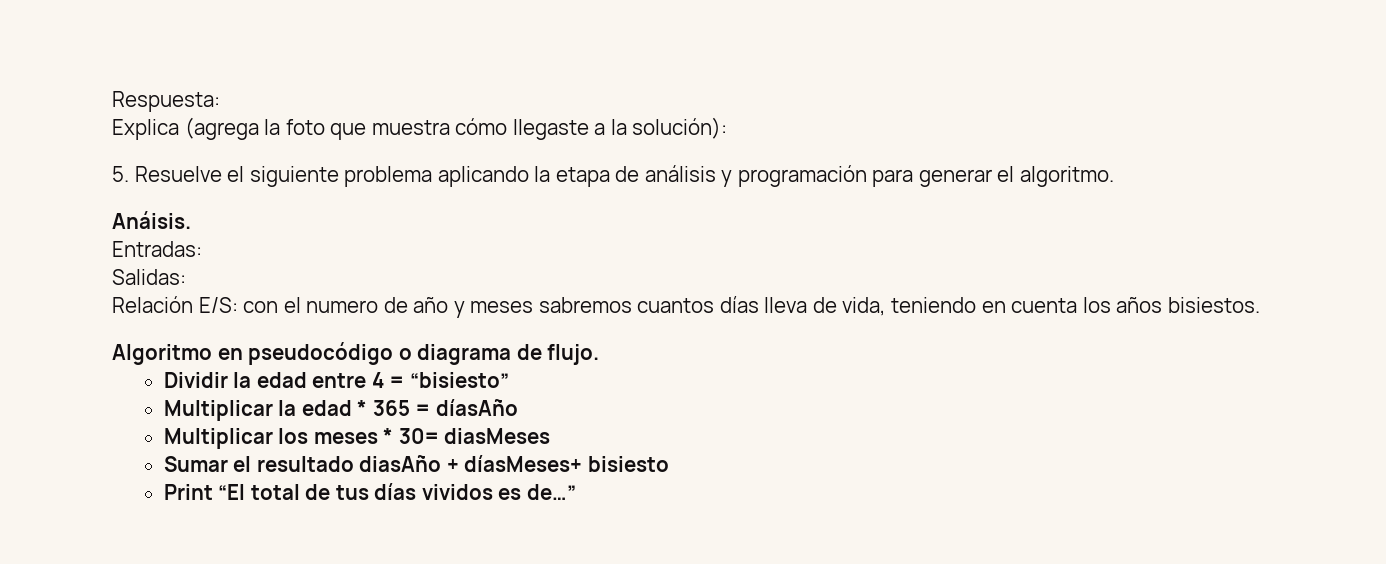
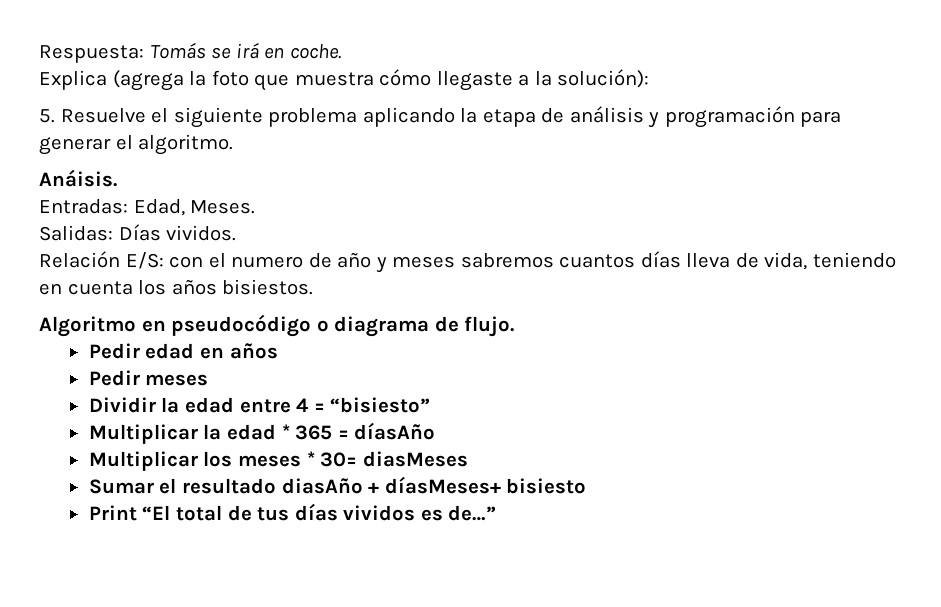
- Respuesta:
+ Respuesta: Tomás se irá en coche.
- Entradas:
+ Entradas: Edad, Meses.
- Salidas:
+ Salidas: Días vividos.
+ Pedir edad en años
+ Pedir meses

